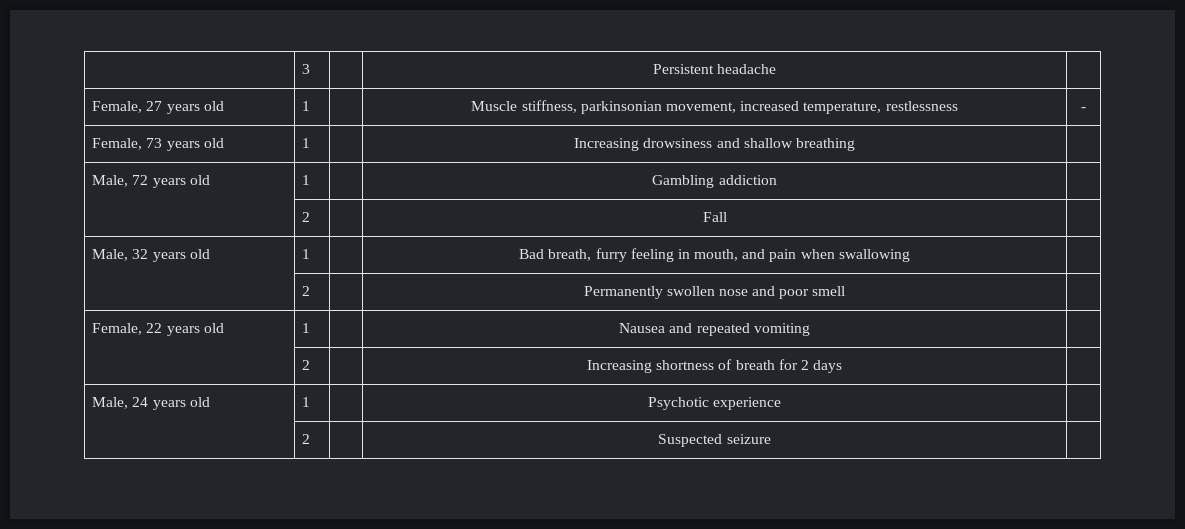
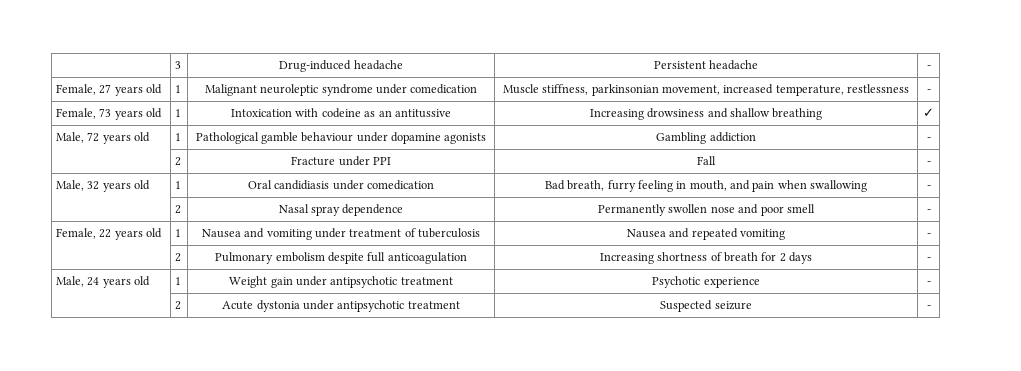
- | 3 | | Persistent headache |
+ | 3 | Drug-induced headache | Persistent headache | -
- Female, 27 years old | 1 | | Muscle stiffness, parkinsonian movement, increased temperature, restlessness | -
+ Female, 27 years old | 1 | Malignant neuroleptic syndrome under comedication | Muscle stiffness, parkinsonian movement, increased temperature, restlessness | -
- Female, 73 years old | 1 | | Increasing drowsiness and shallow breathing |
+ Female, 73 years old | 1 | Intoxication with codeine as an antitussive | Increasing drowsiness and shallow breathing | ✓
- Male, 72 years old | 1 | | Gambling addiction |
- | 2 | | Fall |
+ Male, 72 years old | 1 | Pathological gamble behaviour under dopamine agonists | Gambling addiction | -
+ | 2 | Fracture under PPI | Fall | -
- Male, 32 years old | 1 | | Bad breath, furry feeling in mouth, and pain when swallowing |
- | 2 | | Permanently swollen nose and poor smell |
+ Male, 32 years old | 1 | Oral candidiasis under comedication | Bad breath, furry feeling in mouth, and pain when swallowing | -
+ | 2 | Nasal spray dependence | Permanently swollen nose and poor smell | -
- Female, 22 years old | 1 | | Nausea and repeated vomiting |
- | 2 | | Increasing shortness of breath for 2 days |
+ Female, 22 years old | 1 | Nausea and vomiting under treatment of tuberculosis | Nausea and repeated vomiting | -
+ | 2 | Pulmonary embolism despite full anticoagulation | Increasing shortness of breath for 2 days | -
- Male, 24 years old | 1 | | Psychotic experience |
- | 2 | | Suspected seizure |
+ Male, 24 years old | 1 | Weight gain under antipsychotic treatment | Psychotic experience | -
+ | 2 | Acute dystonia under antipsychotic treatment | Suspected seizure | -

